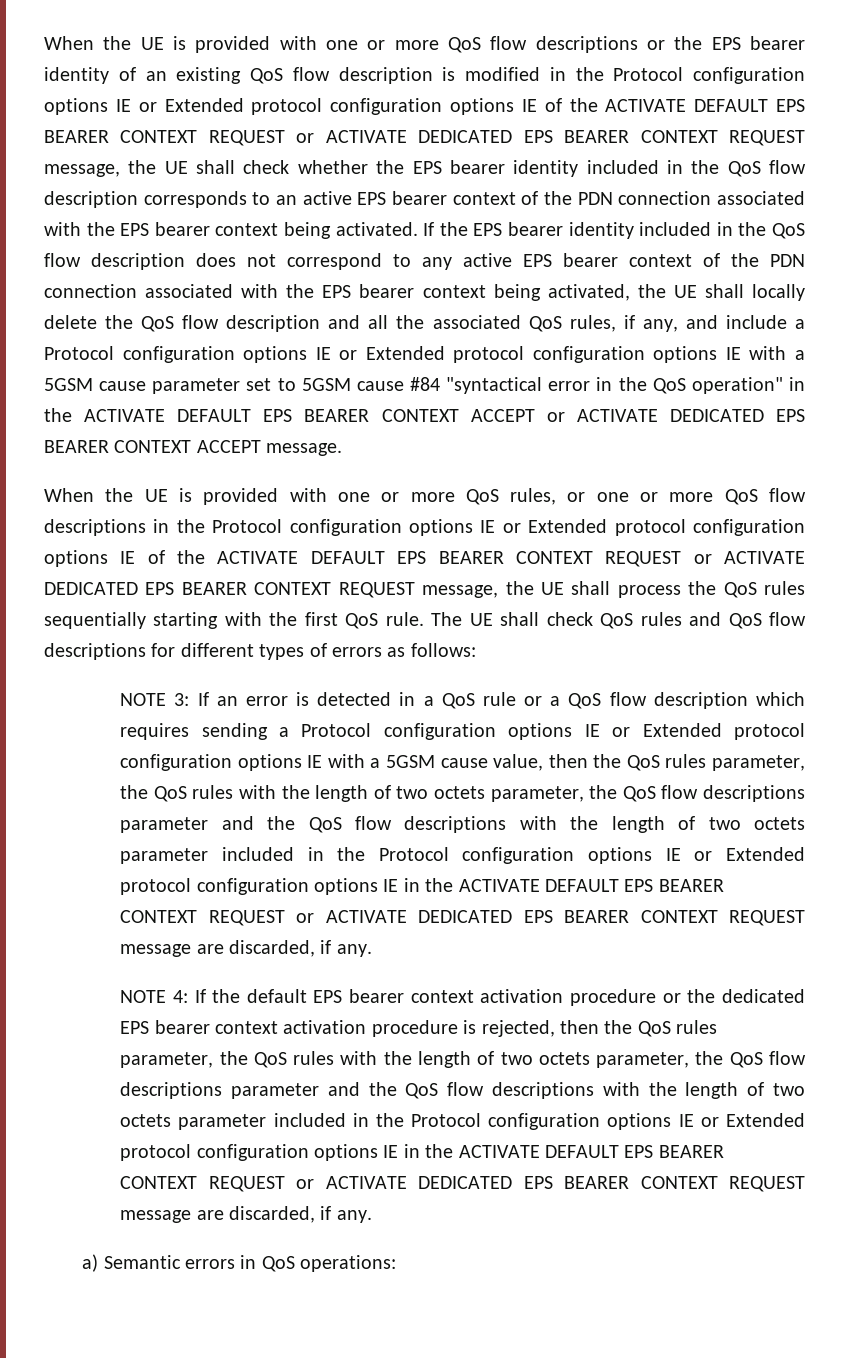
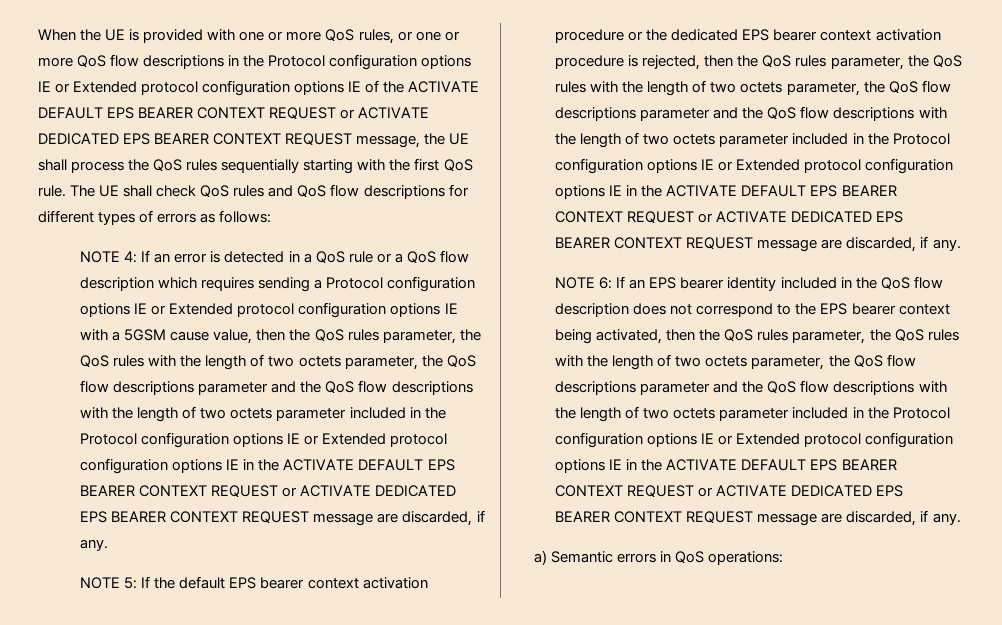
- When the UE is provided with one or more QoS flow descriptions or the EPS bearer identity of an existing QoS flow description is modified in the Protocol configuration options IE or Extended protocol configuration options IE of the ACTIVATE DEFAULT EPS BEARER CONTEXT REQUEST or ACTIVATE DEDICATED EPS BEARER CONTEXT REQUEST message, the UE shall check whether the EPS bearer identity included in the QoS flow description corresponds to an active EPS bearer context of the PDN connection associated with the EPS bearer context being activated. If the EPS bearer identity included in the QoS flow description does not correspond to any active EPS bearer context of the PDN connection associated with the EPS bearer context being activated, the UE shall locally delete the QoS flow description and all the associated QoS rules, if any, and include a Protocol configuration options IE or Extended protocol configuration options IE with a 5GSM cause parameter set to 5GSM cause #84 "syntactical error in the QoS operation" in the ACTIVATE DEFAULT EPS BEARER CONTEXT ACCEPT or ACTIVATE DEDICATED EPS BEARER CONTEXT ACCEPT message.
- NOTE 3:
+ NOTE 4:
- NOTE 4:
+ NOTE 5:
+ NOTE 6: If an EPS bearer identity included in the QoS flow description does not correspond to the EPS bearer context being activated, then the QoS rules parameter, the QoS rules with the length of two octets parameter, the QoS flow descriptions parameter and the QoS flow descriptions with the length of two octets parameter included in the Protocol configuration options IE or Extended protocol configuration options IE in the ACTIVATE DEFAULT EPS BEARER CONTEXT REQUEST or ACTIVATE DEDICATED EPS BEARER CONTEXT REQUEST message are discarded, if any.

